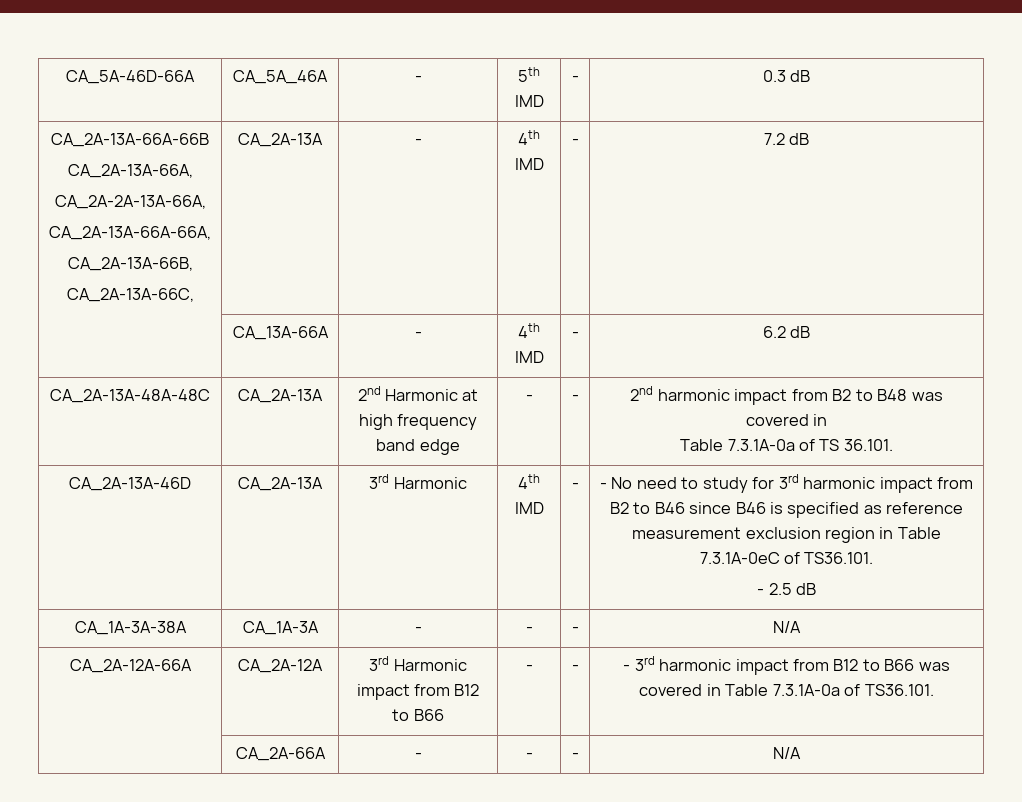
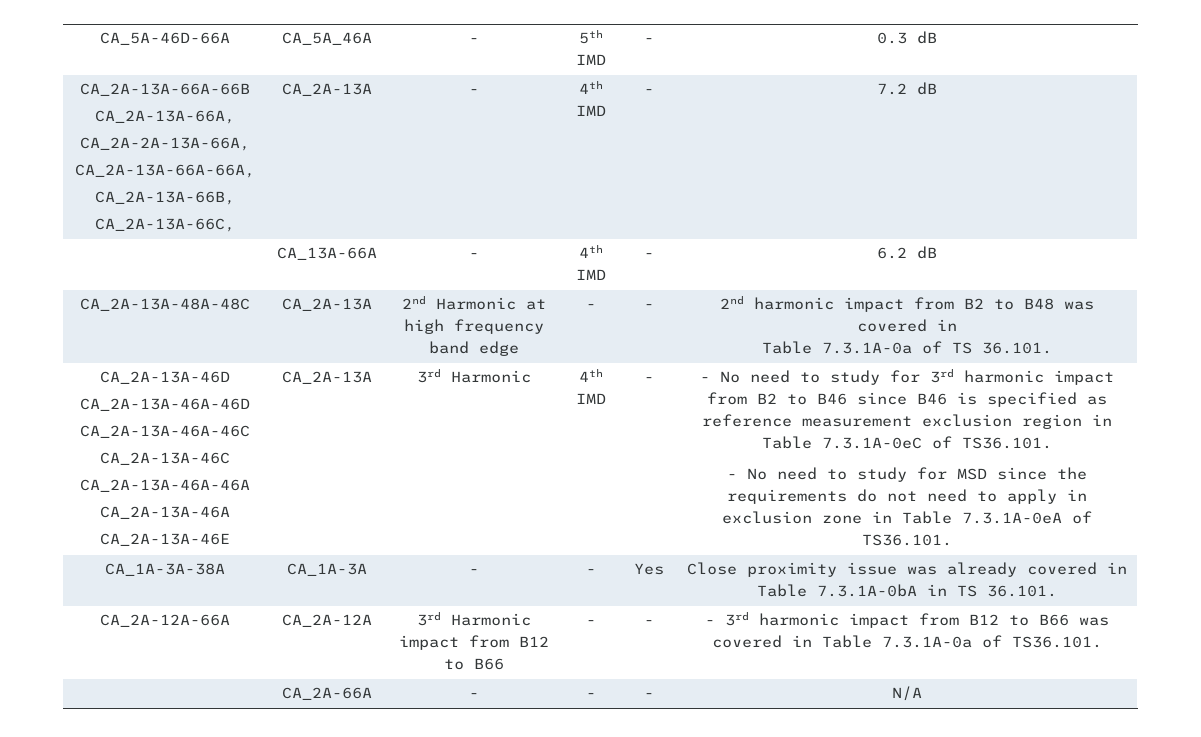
+ CA_2A-13A-46A-46D
+ CA_2A-13A-46A-46C
+ CA_2A-13A-46C
+ CA_2A-13A-46A-46A
+ CA_2A-13A-46A
+ CA_2A-13A-46E
- - 2.5 dB
- CA_1A-3A-38A | CA_1A-3A | - | - | - | N/A
+ - No need to study for MSD since the requirements do not need to apply in exclusion zone in Table 7.3.1A-0eA of TS36.101.
+ CA_1A-3A-38A | CA_1A-3A | - | - | Yes | Close proximity issue was already covered in Table 7.3.1A-0bA in TS 36.101.

